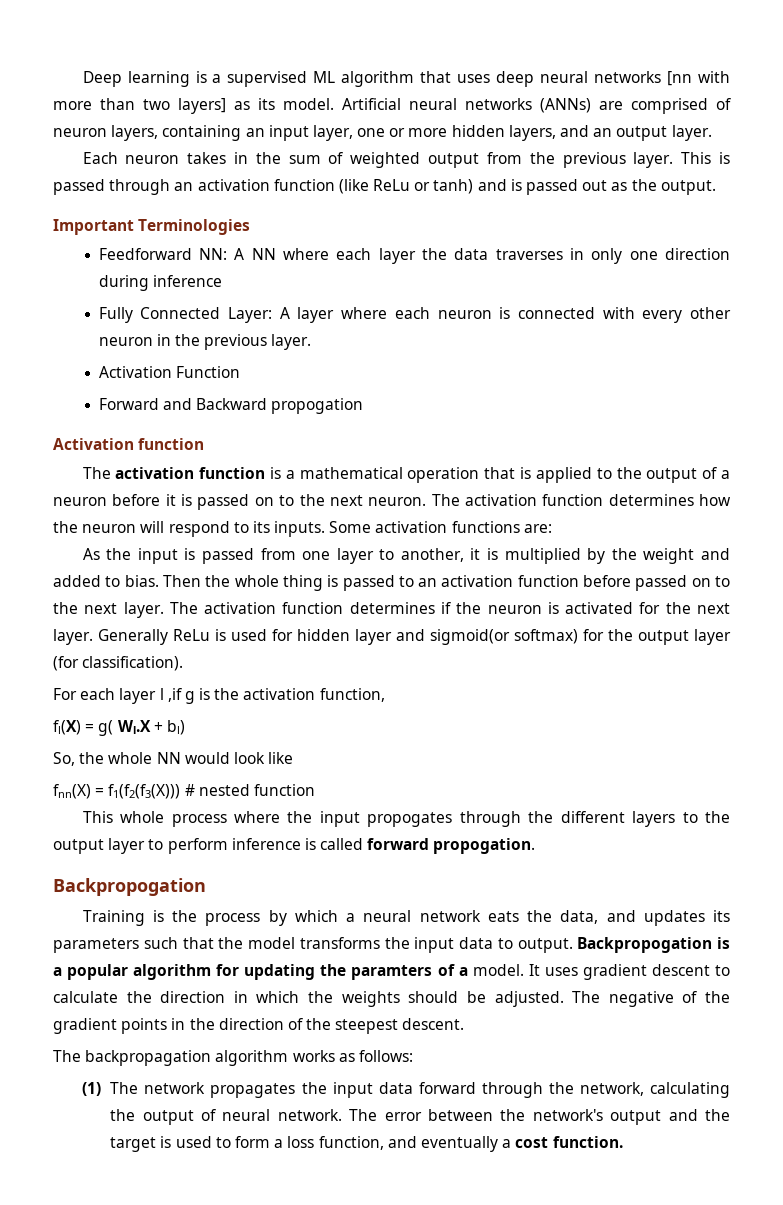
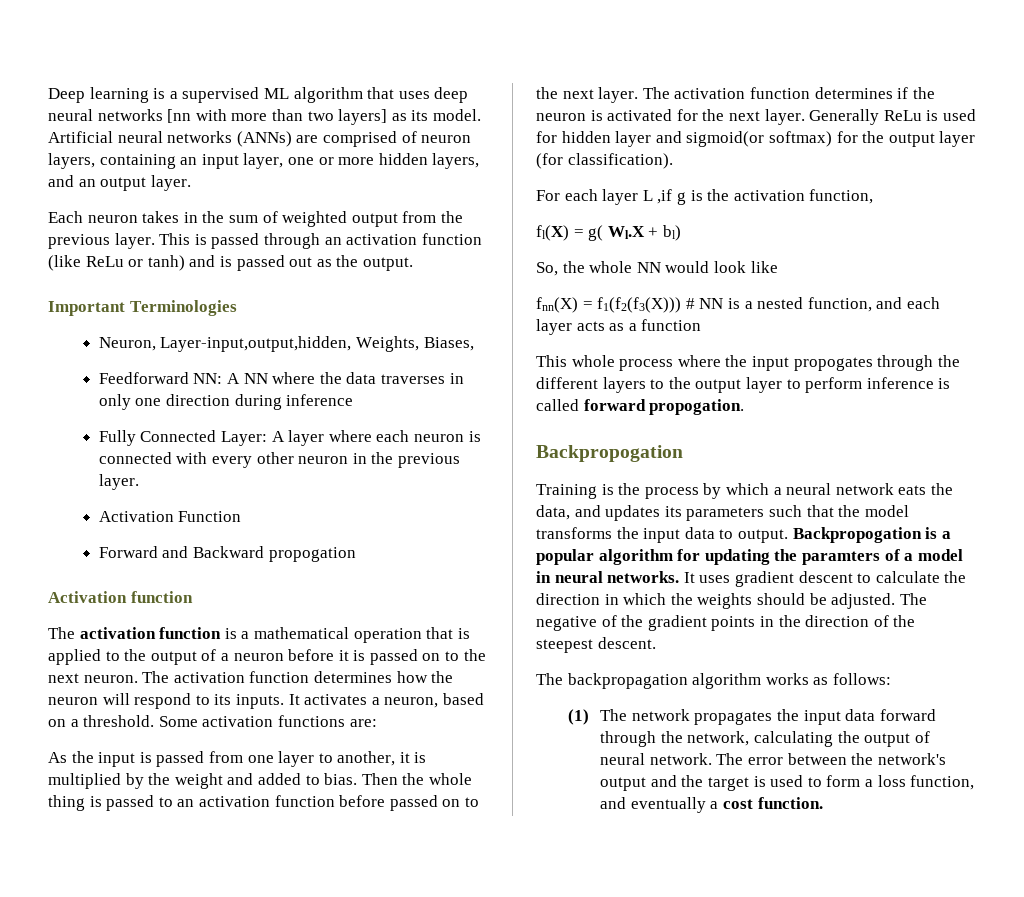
+ Neuron, Layer-input,output,hidden, Weights, Biases,
- Feedforward NN: A NN where each layer the data traverses in only one direction during inference
+ Feedforward NN: A NN where the data traverses in only one direction during inference
+ It activates a neuron, based on a threshold.
- For each layer l ,if g is the activation function,
+ For each layer L ,if g is the activation function,
- fnn(X) = f1(f2(f3(X))) # nested function
+ fnn(X) = f1(f2(f3(X))) # NN is a nested function, and each layer acts as a function
- Backpropogation is a popular algorithm for updating the paramters of a model.
+ Backpropogation is a popular algorithm for updating the paramters of a model in neural networks.

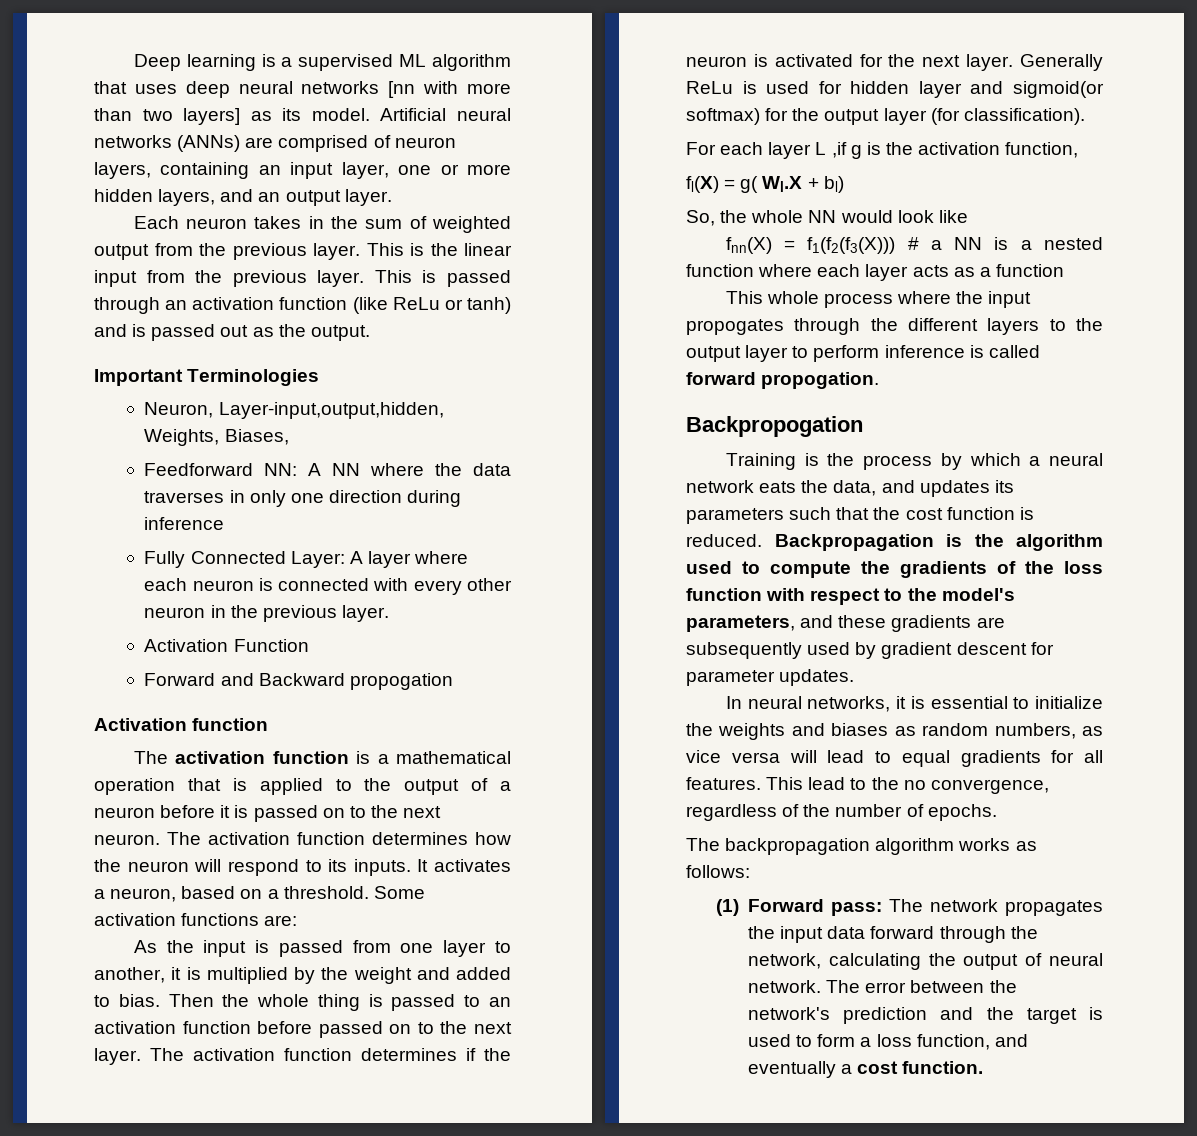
- This is passed through an activation function (like ReLu or tanh) and is passed out as the output.
+ This is the linear input from the previous layer. This is passed through an activation function (like ReLu or tanh) and is passed out as the output.
- fnn(X) = f1(f2(f3(X))) # NN is a nested function, and each layer acts as a function
+ fnn(X) = f1(f2(f3(X))) # a NN is a nested function where each layer acts as a function
- Training is the process by which a neural network eats the data, and updates its parameters such that the model transforms the input data to output. Backpropogation is a popular algorithm for updating the paramters of a model in neural networks. It uses gradient descent to calculate the direction in which the weights should be adjusted. The negative of the gradient points in the direction of the steepest descent.
+ Training is the process by which a neural network eats the data, and updates its parameters such that the cost function is reduced. Backpropagation is the algorithm used to compute the gradients of the loss function with respect to the model's parameters, and these gradients are subsequently used by gradient descent for parameter updates.
+ In neural networks, it is essential to initialize the weights and biases as random numbers, as vice versa will lead to equal gradients for all features. This lead to the no convergence, regardless of the number of epochs.
- (1) The network propagates the input data forward through the network, calculating the output of neural network.
+ (1) Forward pass: The network propagates the input data forward through the network, calculating the output of neural network.
- The error between the network's output and the target is used to form a loss function, and eventually a cost function.
+ The error between the network's prediction and the target is used to form a loss function, and eventually a cost function.

